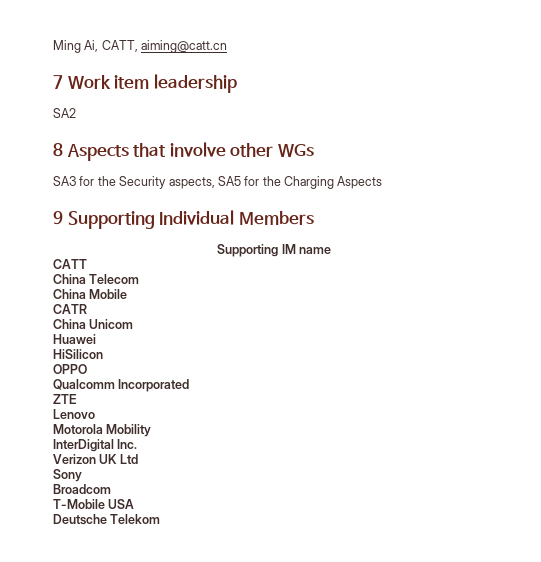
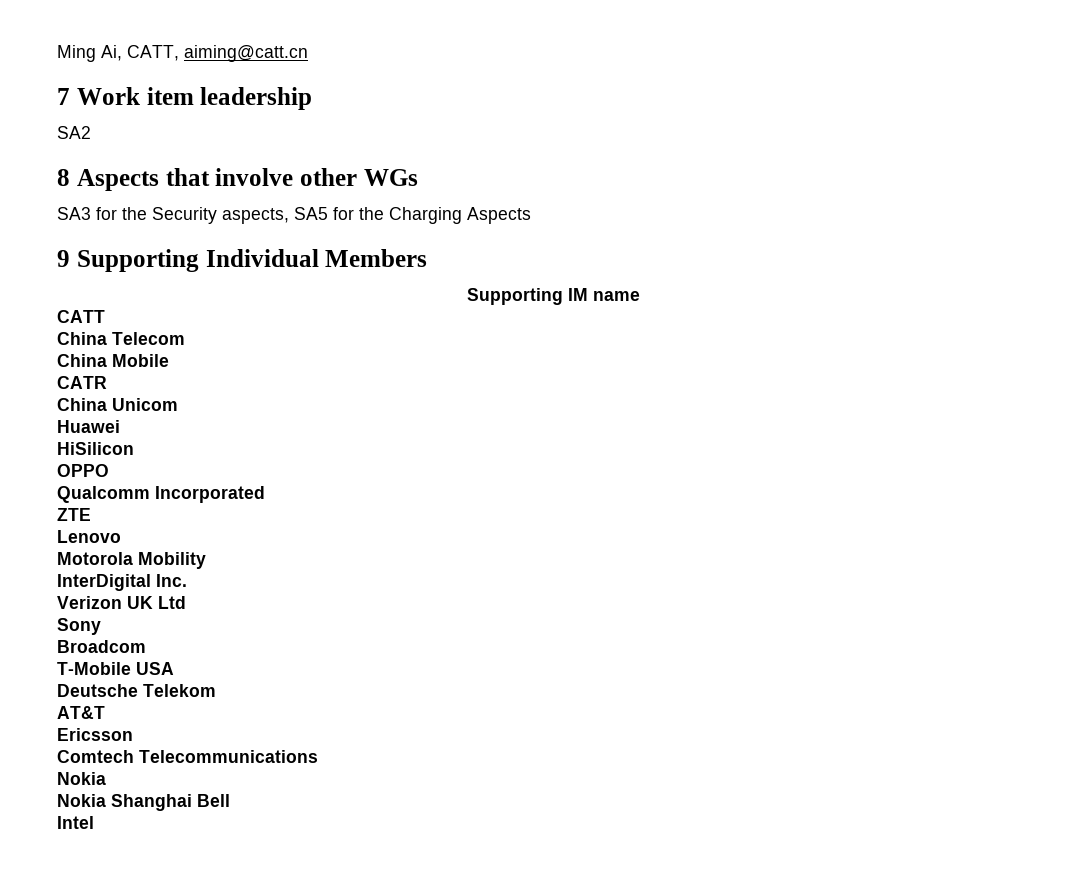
+ AT&T
+ Ericsson
+ Comtech Telecommunications
+ Nokia
+ Nokia Shanghai Bell
+ Intel

